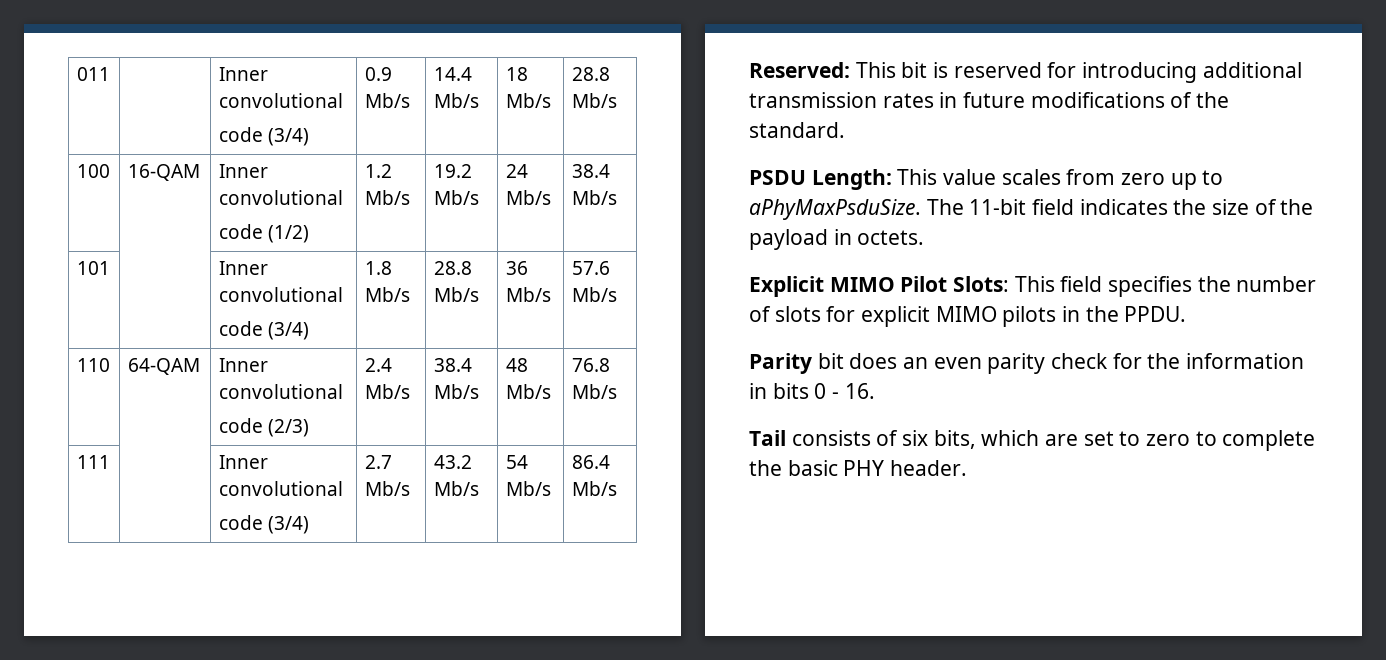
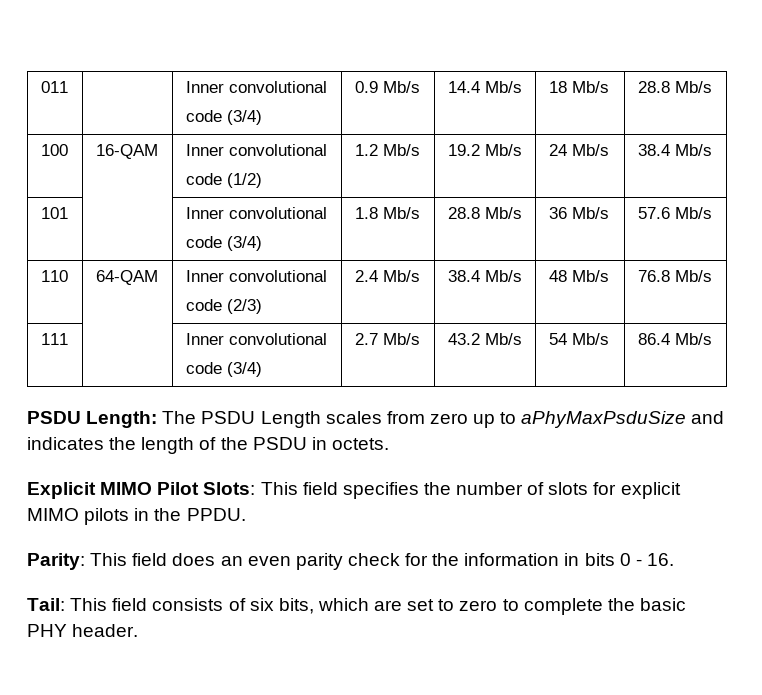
- Reserved: This bit is reserved for introducing additional transmission rates in future modifications of the standard.
- PSDU Length: This value scales from zero up to aPhyMaxPsduSize. The 11-bit field indicates the size of the payload in octets.
+ PSDU Length: The PSDU Length scales from zero up to aPhyMaxPsduSize and indicates the length of the PSDU in octets.
- Parity bit does an even parity check for the information in bits 0 - 16.
+ Parity: This field does an even parity check for the information in bits 0 - 16.
- Tail consists of six bits, which are set to zero to complete the basic PHY header.
+ Tail: This field consists of six bits, which are set to zero to complete the basic PHY header.

